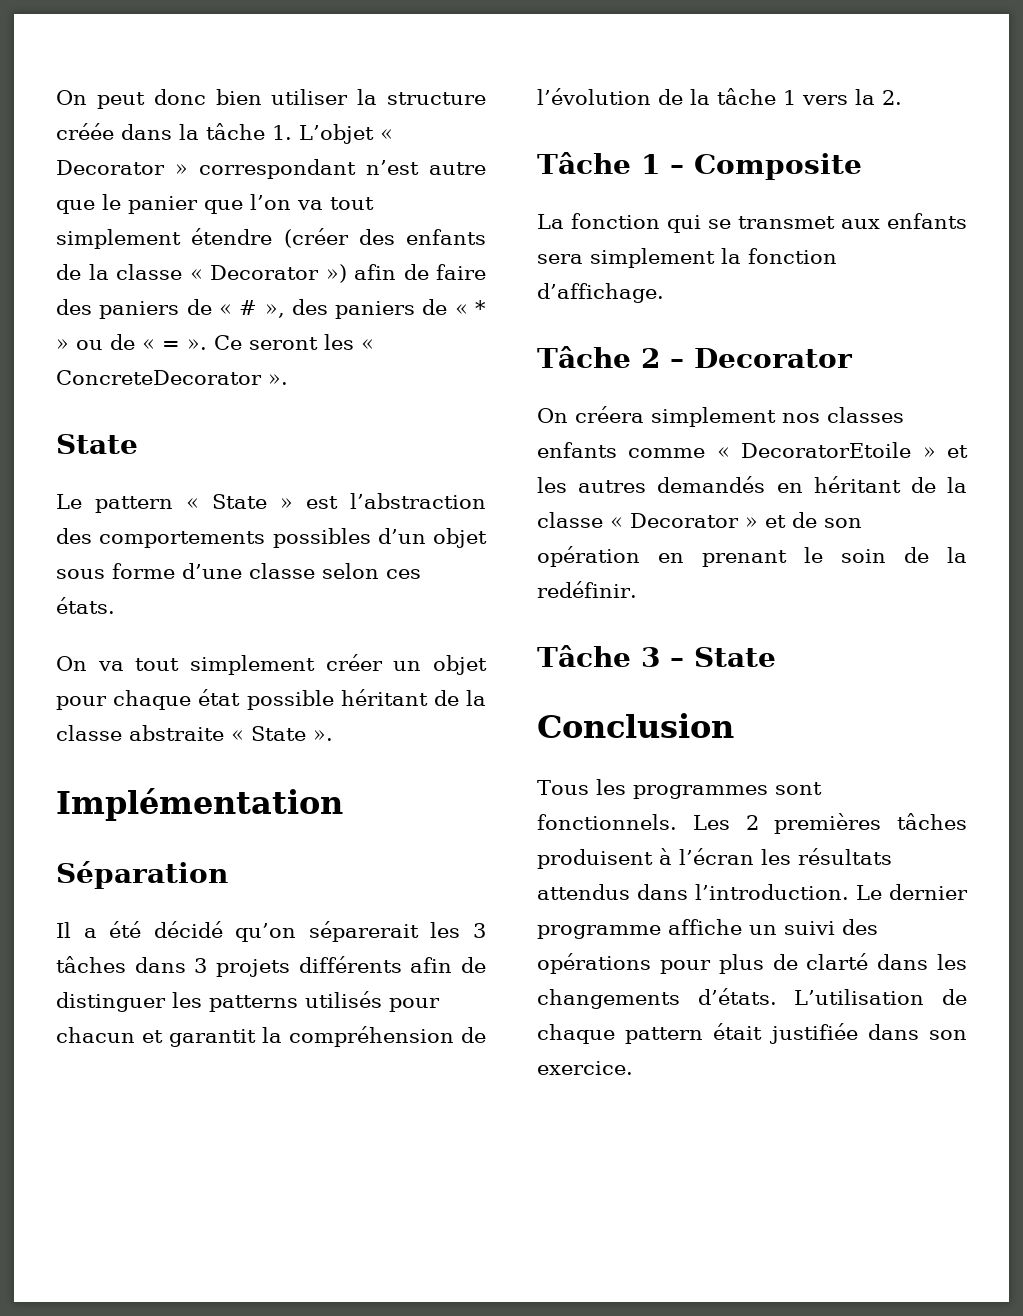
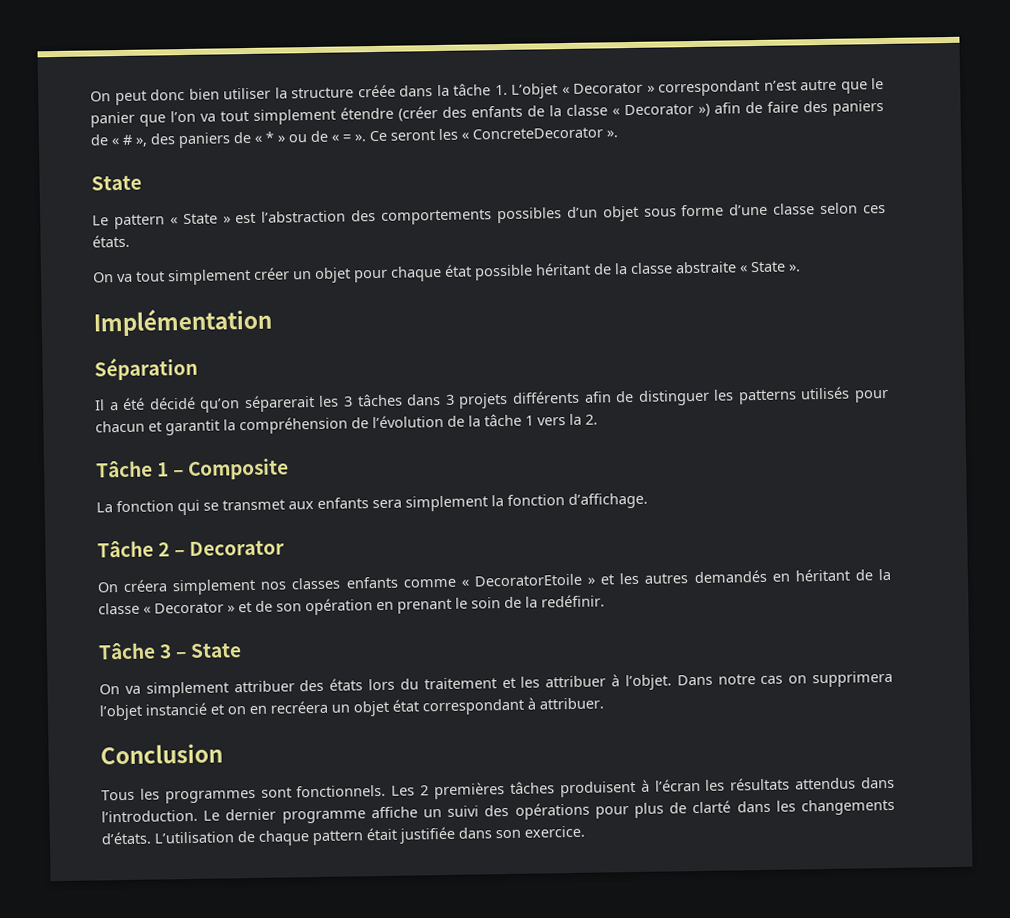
+ On va simplement attribuer des états lors du traitement et les attribuer à l’objet. Dans notre cas on supprimera l’objet instancié et on en recréera un objet état correspondant à attribuer.

